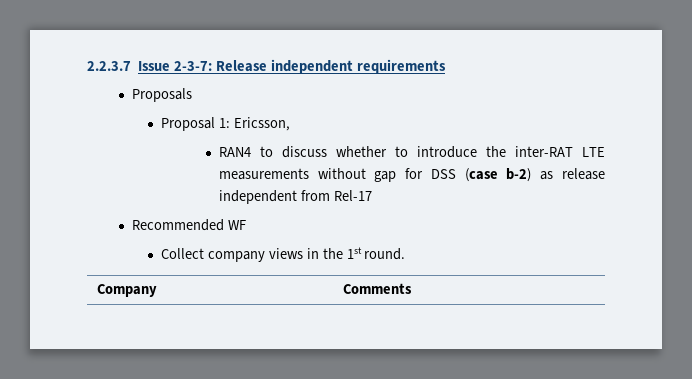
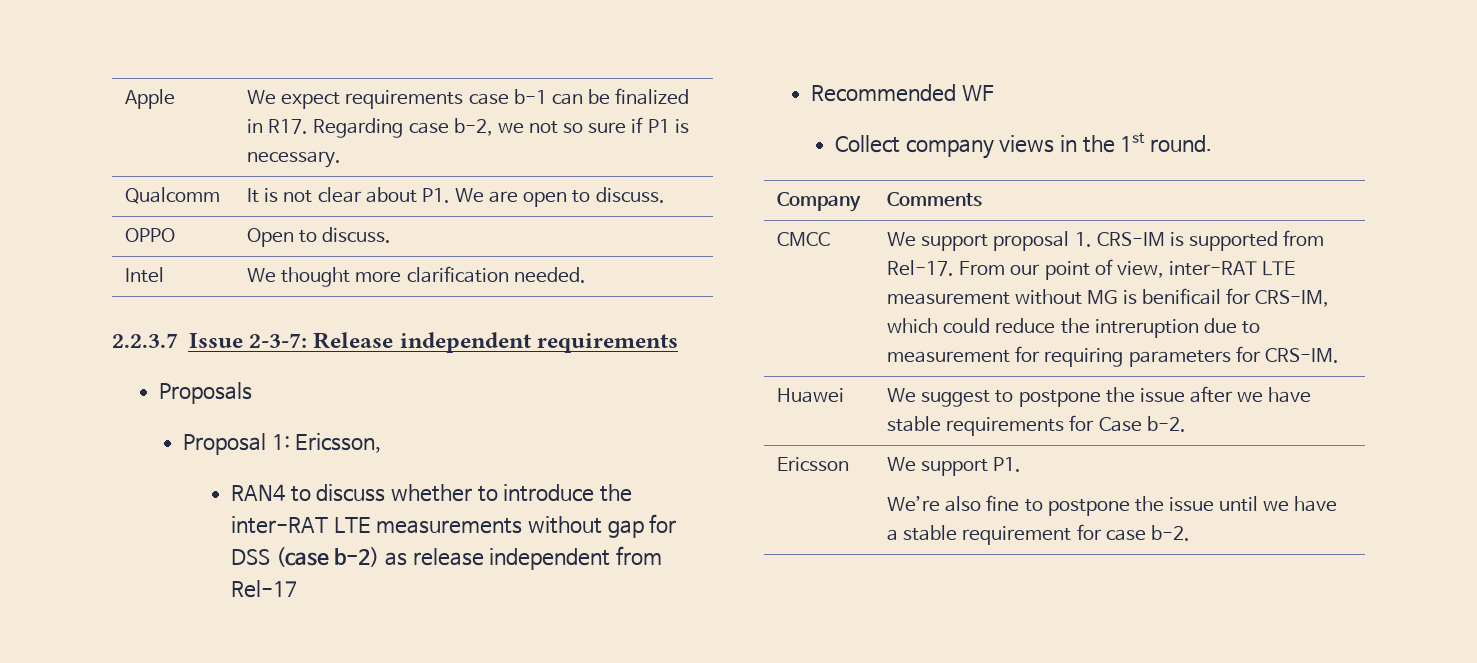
+ Apple | We expect requirements case b-1 can be finalized in R17. Regarding case b-2, we not so sure if P1 is necessary.
+ Qualcomm | It is not clear about P1. We are open to discuss.
+ OPPO | Open to discuss.
+ Intel | We thought more clarification needed.
+ CMCC | We support proposal 1. CRS-IM is supported from Rel-17. From our point of view, inter-RAT LTE measurement without MG is benificail for CRS-IM, which could reduce the intreruption due to measurement for requiring parameters for CRS-IM.
+ Huawei | We suggest to postpone the issue after we have stable requirements for Case b-2.
+ Ericsson | We support P1.
+ We’re also fine to postpone the issue until we have a stable requirement for case b-2.

